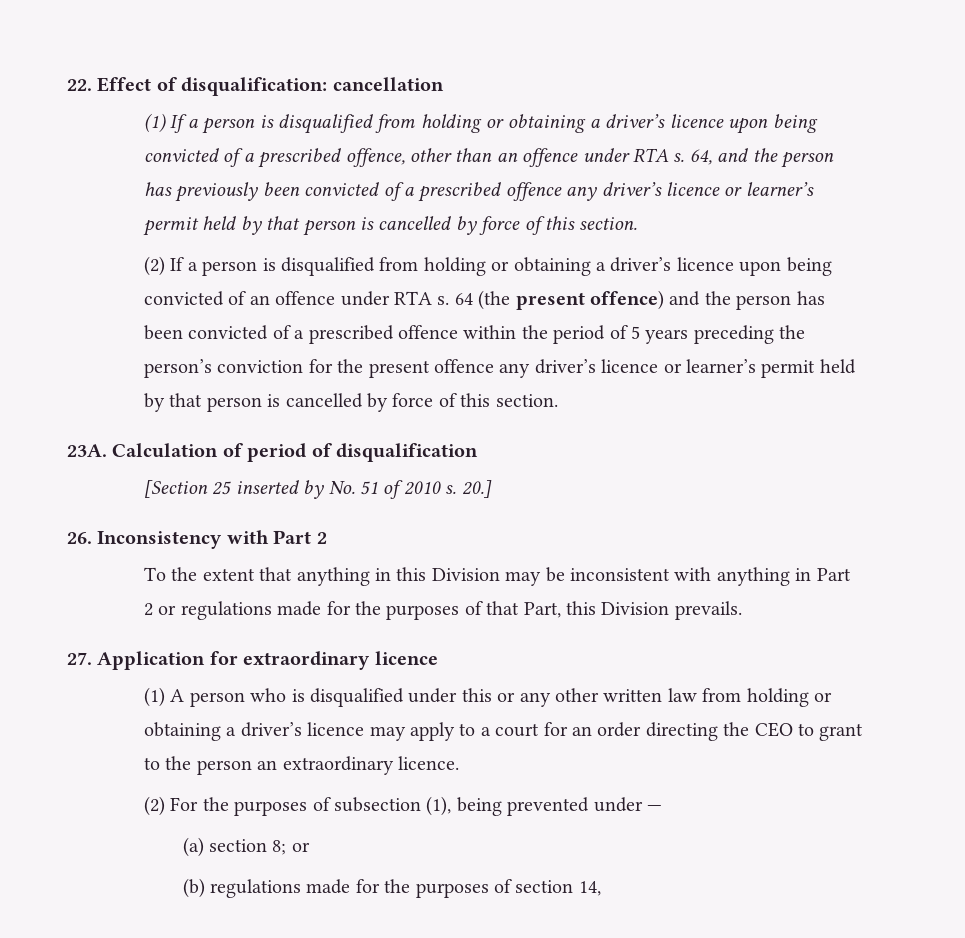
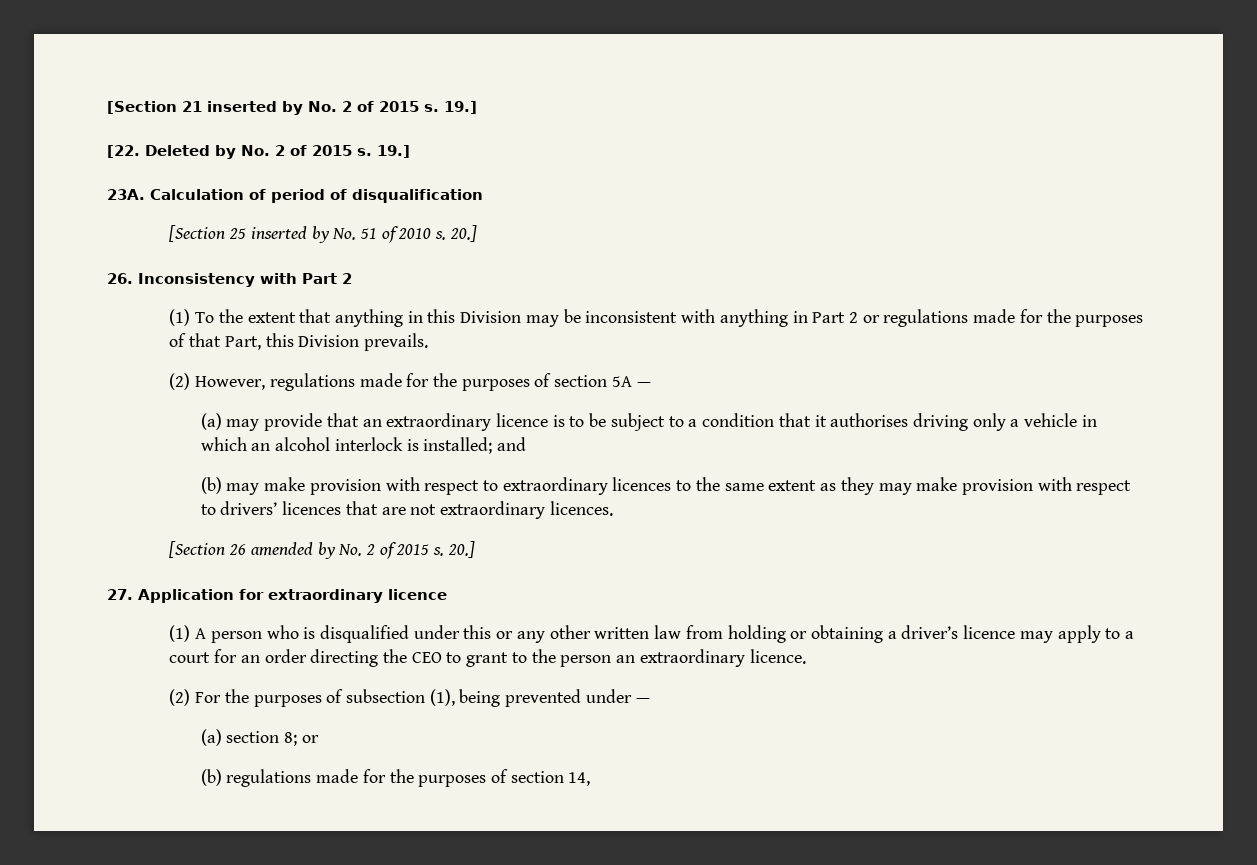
- 22. Effect of disqualification: cancellation
- (1) If a person is disqualified from holding or obtaining a driver’s licence upon being convicted of a prescribed offence, other than an offence under RTA s. 64, and the person has previously been convicted of a prescribed offence any driver’s licence or learner’s permit held by that person is cancelled by force of this section.
- (2) If a person is disqualified from holding or obtaining a driver’s licence upon being convicted of an offence under RTA s. 64 (the present offence) and the person has been convicted of a prescribed offence within the period of 5 years preceding the person’s conviction for the present offence any driver’s licence or learner’s permit held by that person is cancelled by force of this section.
+ [Section 21 inserted by No. 2 of 2015 s. 19.]
+ [22. Deleted by No. 2 of 2015 s. 19.]
- To the extent that anything in this Division may be inconsistent with anything in Part 2 or regulations made for the purposes of that Part, this Division prevails.
+ (1) To the extent that anything in this Division may be inconsistent with anything in Part 2 or regulations made for the purposes of that Part, this Division prevails.
+ (2) However, regulations made for the purposes of section 5A —
+ (a) may provide that an extraordinary licence is to be subject to a condition that it authorises driving only a vehicle in which an alcohol interlock is installed; and
+ (b) may make provision with respect to extraordinary licences to the same extent as they may make provision with respect to drivers’ licences that are not extraordinary licences.
+ [Section 26 amended by No. 2 of 2015 s. 20.]

